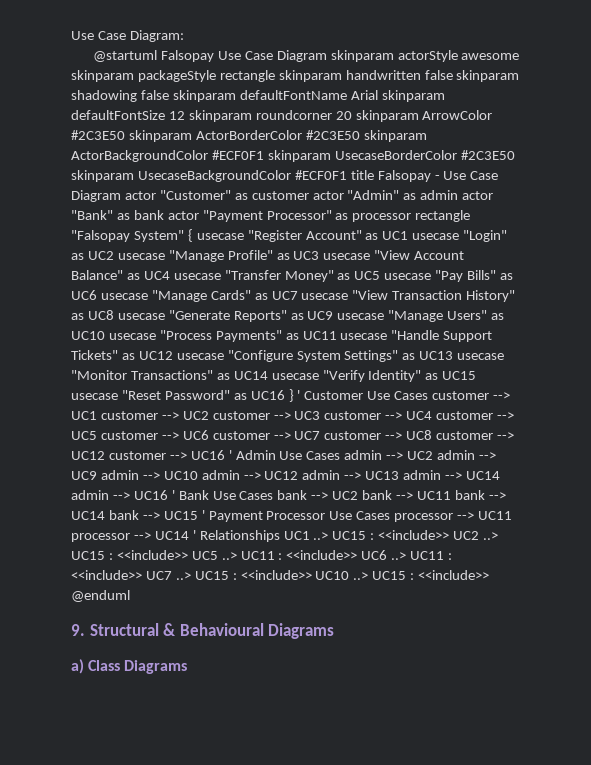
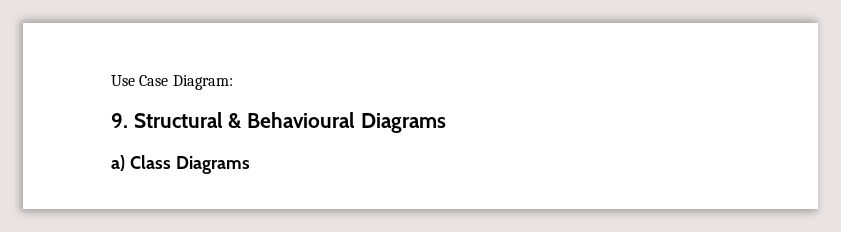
- @startuml Falsopay Use Case Diagram skinparam actorStyle awesome skinparam packageStyle rectangle skinparam handwritten false skinparam shadowing false skinparam defaultFontName Arial skinparam defaultFontSize 12 skinparam roundcorner 20 skinparam ArrowColor #2C3E50 skinparam ActorBorderColor #2C3E50 skinparam ActorBackgroundColor #ECF0F1 skinparam UsecaseBorderColor #2C3E50 skinparam UsecaseBackgroundColor #ECF0F1 title Falsopay - Use Case Diagram actor "Customer" as customer actor "Admin" as admin actor "Bank" as bank actor "Payment Processor" as processor rectangle "Falsopay System" { usecase "Register Account" as UC1 usecase "Login" as UC2 usecase "Manage Profile" as UC3 usecase "View Account Balance" as UC4 usecase "Transfer Money" as UC5 usecase "Pay Bills" as UC6 usecase "Manage Cards" as UC7 usecase "View Transaction History" as UC8 usecase "Generate Reports" as UC9 usecase "Manage Users" as UC10 usecase "Process Payments" as UC11 usecase "Handle Support Tickets" as UC12 usecase "Configure System Settings" as UC13 usecase "Monitor Transactions" as UC14 usecase "Verify Identity" as UC15 usecase "Reset Password" as UC16 } ' Customer Use Cases customer --> UC1 customer --> UC2 customer --> UC3 customer --> UC4 customer --> UC5 customer --> UC6 customer --> UC7 customer --> UC8 customer --> UC12 customer --> UC16 ' Admin Use Cases admin --> UC2 admin --> UC9 admin --> UC10 admin --> UC12 admin --> UC13 admin --> UC14 admin --> UC16 ' Bank Use Cases bank --> UC2 bank --> UC11 bank --> UC14 bank --> UC15 ' Payment Processor Use Cases processor --> UC11 processor --> UC14 ' Relationships UC1 ..> UC15 : <<include>> UC2 ..> UC15 : <<include>> UC5 ..> UC11 : <<include>> UC6 ..> UC11 : <<include>> UC7 ..> UC15 : <<include>> UC10 ..> UC15 : <<include>> @enduml

